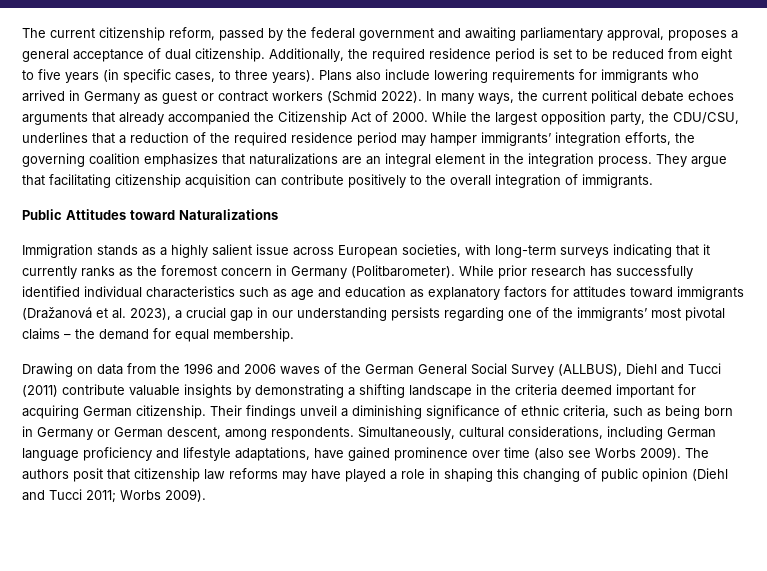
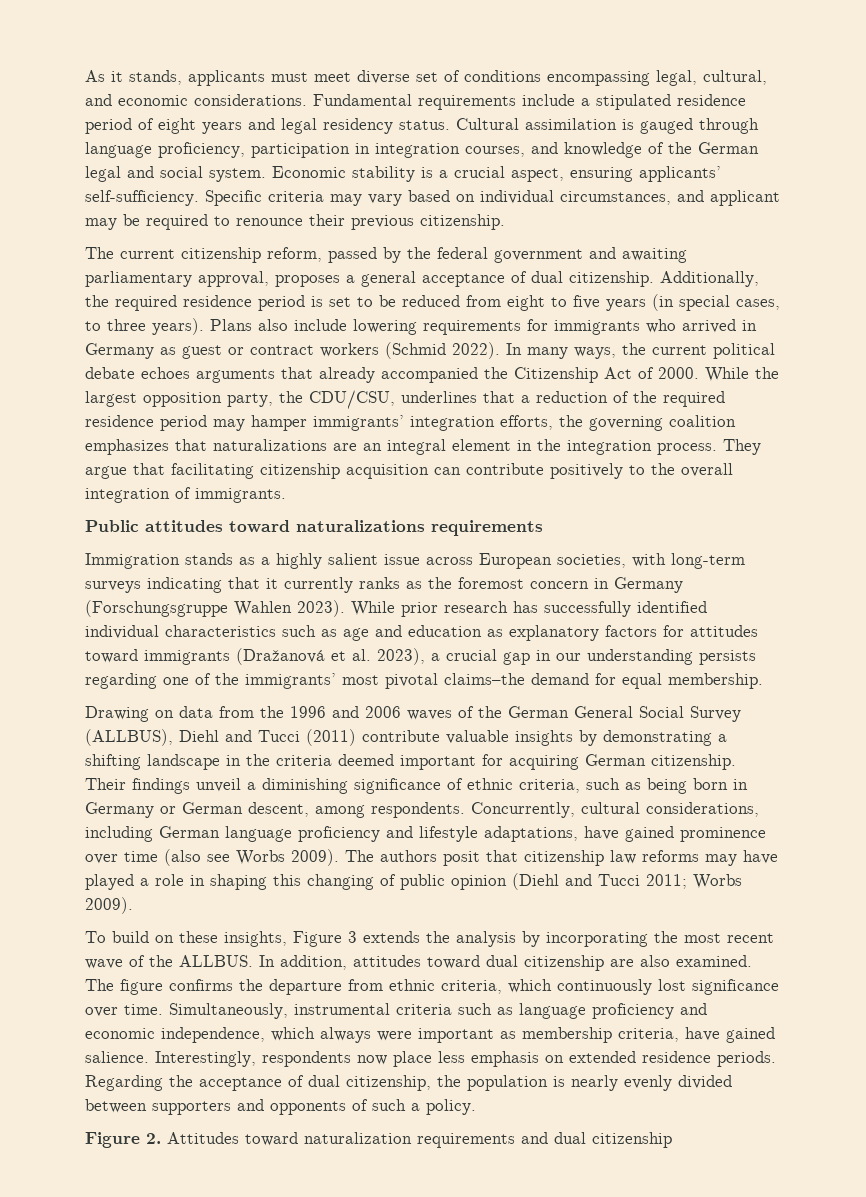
+ As it stands, applicants must meet diverse set of conditions encompassing legal, cultural, and economic considerations. Fundamental requirements include a stipulated residence period of eight years and legal residency status. Cultural assimilation is gauged through language proficiency, participation in integration courses, and knowledge of the German legal and social system. Economic stability is a crucial aspect, ensuring applicants’ self-sufficiency. Specific criteria may vary based on individual circumstances, and applicant may be required to renounce their previous citizenship.
- Additionally, the required residence period is set to be reduced from eight to five years (in specific cases, to three years).
+ Additionally, the required residence period is set to be reduced from eight to five years (in special cases, to three years).
- Public Attitudes toward Naturalizations
+ Public attitudes toward naturalizations requirements
- Immigration stands as a highly salient issue across European societies, with long-term surveys indicating that it currently ranks as the foremost concern in Germany (Politbarometer).
+ Immigration stands as a highly salient issue across European societies, with long-term surveys indicating that it currently ranks as the foremost concern in Germany (Forschungsgruppe Wahlen 2023).
- While prior research has successfully identified individual characteristics such as age and education as explanatory factors for attitudes toward immigrants (Dražanová et al. 2023), a crucial gap in our understanding persists regarding one of the immigrants’ most pivotal claims – the demand for equal membership.
+ While prior research has successfully identified individual characteristics such as age and education as explanatory factors for attitudes toward immigrants (Dražanová et al. 2023), a crucial gap in our understanding persists regarding one of the immigrants’ most pivotal claims–the demand for equal membership.
- Simultaneously, cultural considerations, including German language proficiency and lifestyle adaptations, have gained prominence over time (also see Worbs 2009).
+ Concurrently, cultural considerations, including German language proficiency and lifestyle adaptations, have gained prominence over time (also see Worbs 2009).
+ To build on these insights, Figure 3 extends the analysis by incorporating the most recent wave of the ALLBUS. In addition, attitudes toward dual citizenship are also examined. The figure confirms the departure from ethnic criteria, which continuously lost significance over time. Simultaneously, instrumental criteria such as language proficiency and economic independence, which always were important as membership criteria, have gained salience. Interestingly, respondents now place less emphasis on extended residence periods. Regarding the acceptance of dual citizenship, the population is nearly evenly divided between supporters and opponents of such a policy.
+ Figure 2. Attitudes toward naturalization requirements and dual citizenship

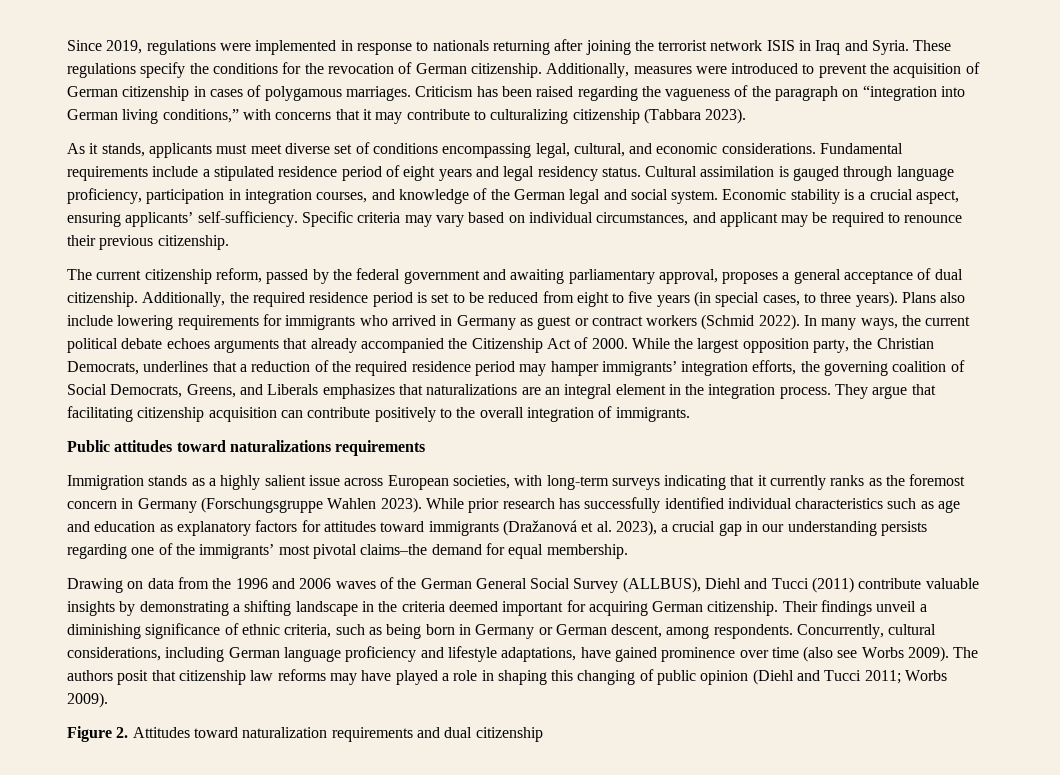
+ Since 2019, regulations were implemented in response to nationals returning after joining the terrorist network ISIS in Iraq and Syria. These regulations specify the conditions for the revocation of German citizenship. Additionally, measures were introduced to prevent the acquisition of German citizenship in cases of polygamous marriages. Criticism has been raised regarding the vagueness of the paragraph on “integration into German living conditions,” with concerns that it may contribute to culturalizing citizenship (Tabbara 2023).
- While the largest opposition party, the CDU/CSU, underlines that a reduction of the required residence period may hamper immigrants’ integration efforts, the governing coalition emphasizes that naturalizations are an integral element in the integration process.
+ While the largest opposition party, the Christian Democrats, underlines that a reduction of the required residence period may hamper immigrants’ integration efforts, the governing coalition of Social Democrats, Greens, and Liberals emphasizes that naturalizations are an integral element in the integration process.
- To build on these insights, Figure 3 extends the analysis by incorporating the most recent wave of the ALLBUS. In addition, attitudes toward dual citizenship are also examined. The figure confirms the departure from ethnic criteria, which continuously lost significance over time. Simultaneously, instrumental criteria such as language proficiency and economic independence, which always were important as membership criteria, have gained salience. Interestingly, respondents now place less emphasis on extended residence periods. Regarding the acceptance of dual citizenship, the population is nearly evenly divided between supporters and opponents of such a policy.

